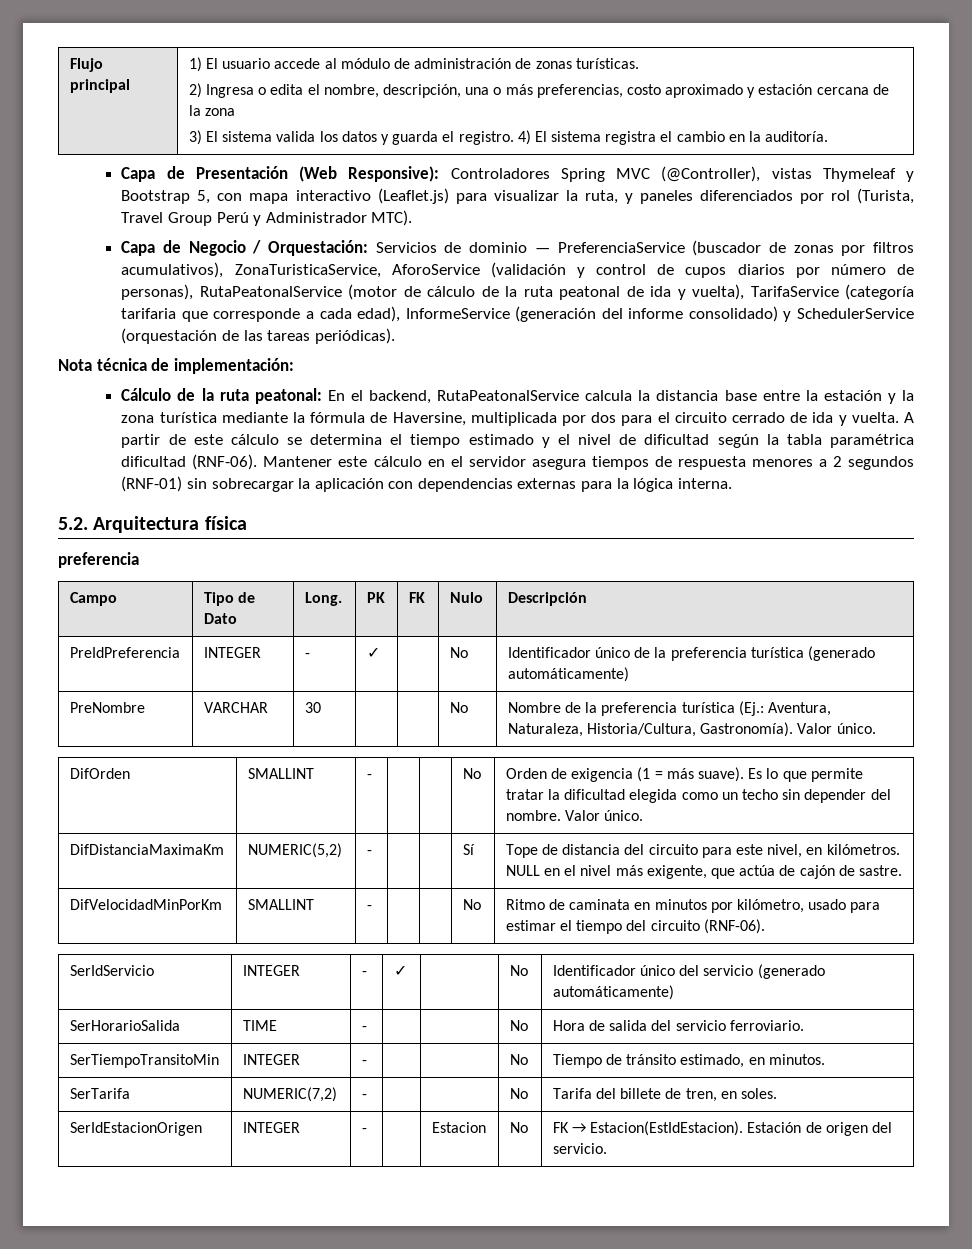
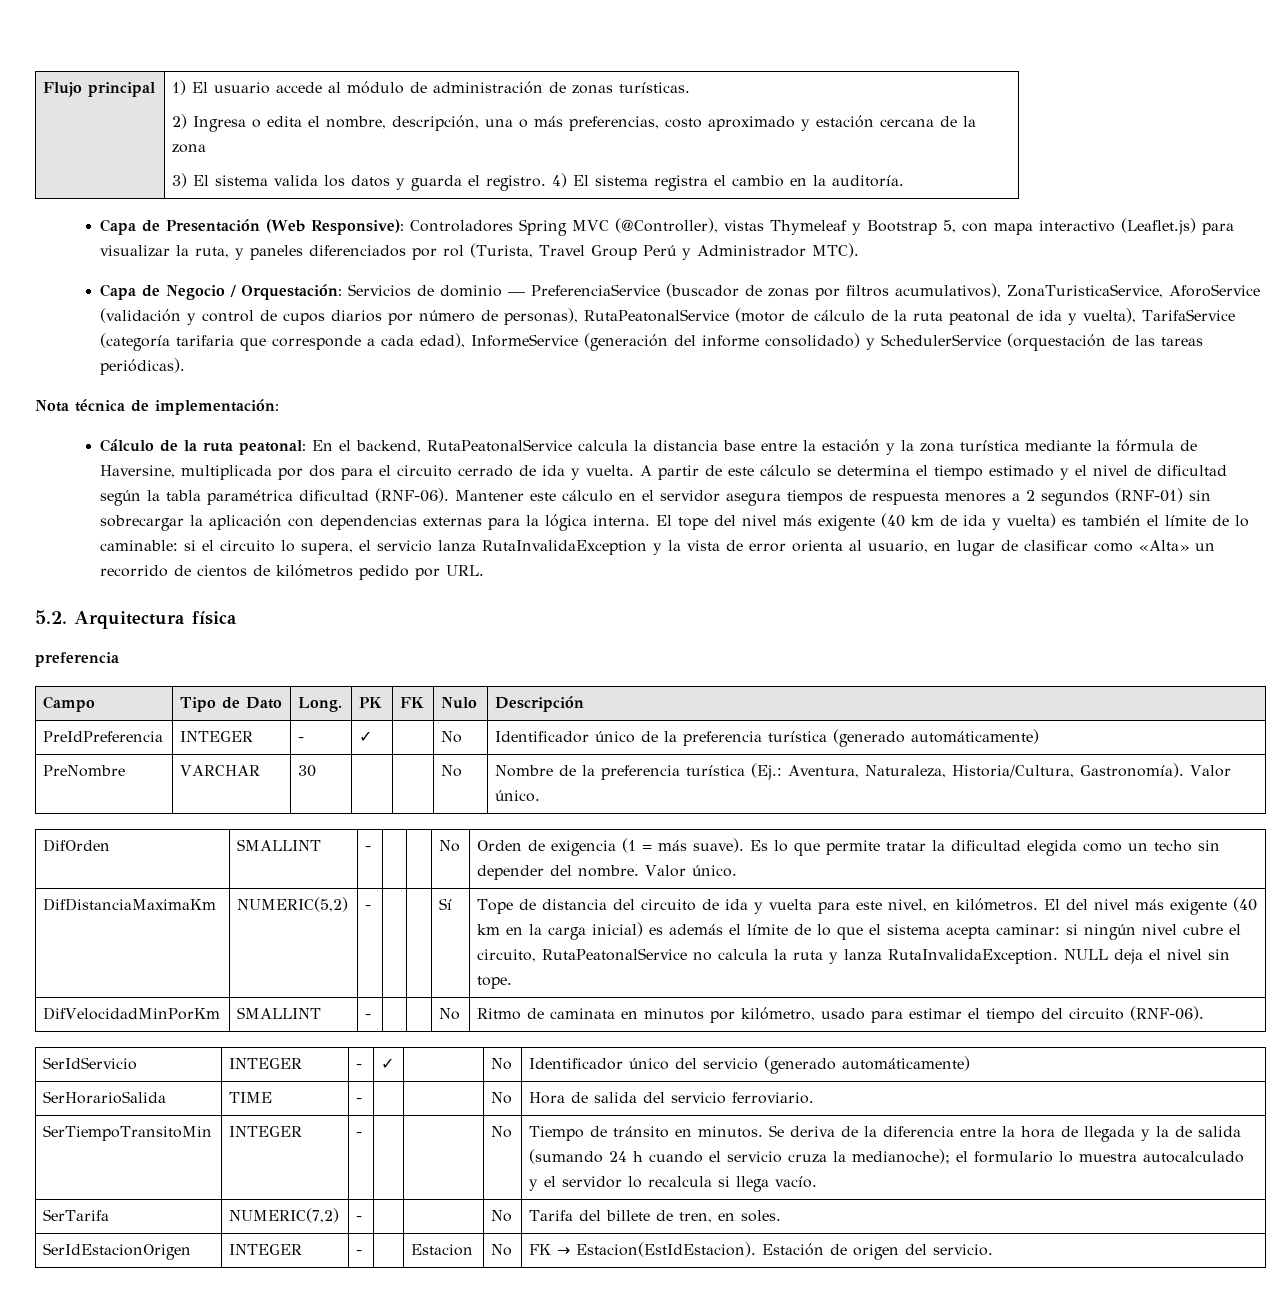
+ El tope del nivel más exigente (40 km de ida y vuelta) es también el límite de lo caminable: si el circuito lo supera, el servicio lanza RutaInvalidaException y la vista de error orienta al usuario, en lugar de clasificar como «Alta» un recorrido de cientos de kilómetros pedido por URL.
- Tope de distancia del circuito para este nivel, en kilómetros.
+ Tope de distancia del circuito de ida y vuelta para este nivel, en kilómetros.
- NULL en el nivel más exigente, que actúa de cajón de sastre.
+ El del nivel más exigente (40 km en la carga inicial) es además el límite de lo que el sistema acepta caminar: si ningún nivel cubre el circuito, RutaPeatonalService no calcula la ruta y lanza RutaInvalidaException. NULL deja el nivel sin tope.
- Tiempo de tránsito estimado, en minutos.
+ Tiempo de tránsito en minutos. Se deriva de la diferencia entre la hora de llegada y la de salida (sumando 24 h cuando el servicio cruza la medianoche); el formulario lo muestra autocalculado y el servidor lo recalcula si llega vacío.

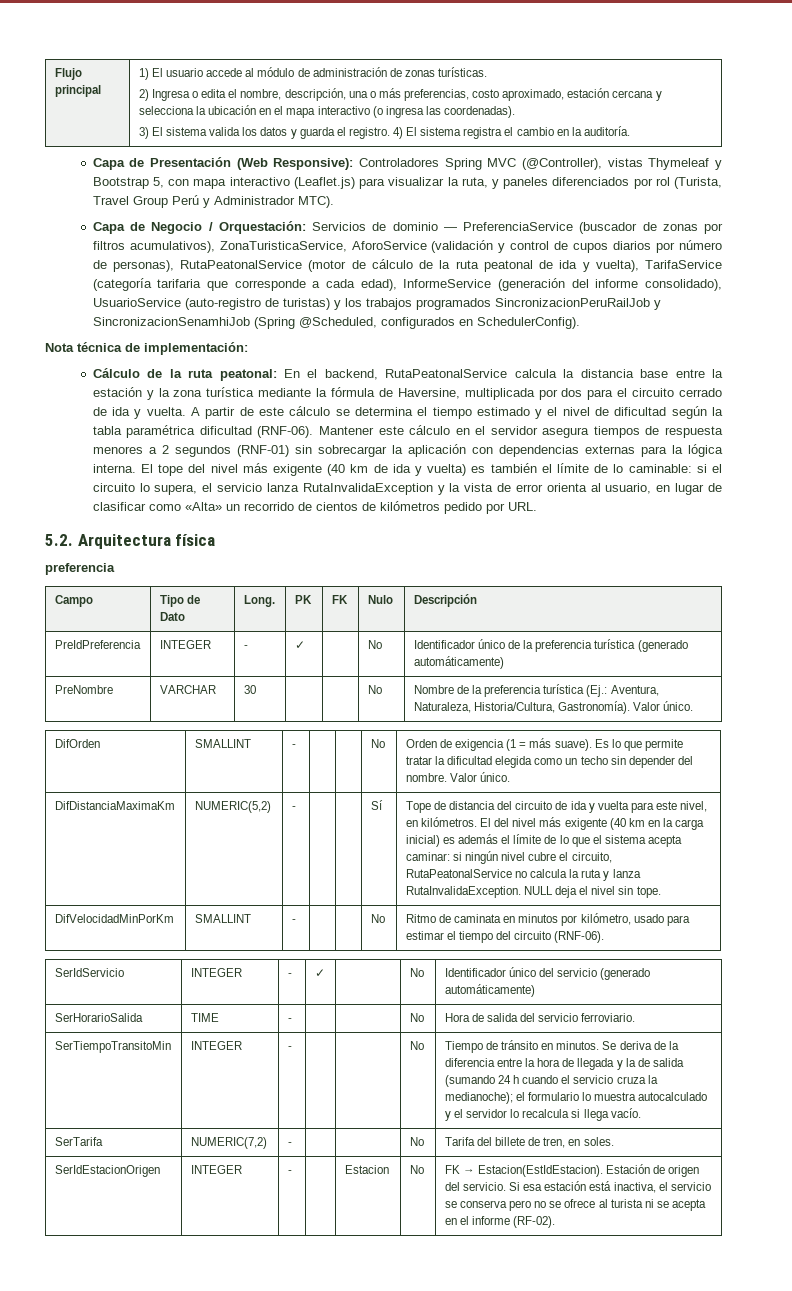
- 2) Ingresa o edita el nombre, descripción, una o más preferencias, costo aproximado y estación cercana de la zona
+ 2) Ingresa o edita el nombre, descripción, una o más preferencias, costo aproximado, estación cercana y selecciona la ubicación en el mapa interactivo (o ingresa las coordenadas).
- Capa de Negocio / Orquestación: Servicios de dominio — PreferenciaService (buscador de zonas por filtros acumulativos), ZonaTuristicaService, AforoService (validación y control de cupos diarios por número de personas), RutaPeatonalService (motor de cálculo de la ruta peatonal de ida y vuelta), TarifaService (categoría tarifaria que corresponde a cada edad), InformeService (generación del informe consolidado) y SchedulerService (orquestación de las tareas periódicas).
+ Capa de Negocio / Orquestación: Servicios de dominio — PreferenciaService (buscador de zonas por filtros acumulativos), ZonaTuristicaService, AforoService (validación y control de cupos diarios por número de personas), RutaPeatonalService (motor de cálculo de la ruta peatonal de ida y vuelta), TarifaService (categoría tarifaria que corresponde a cada edad), InformeService (generación del informe consolidado), UsuarioService (auto-registro de turistas) y los trabajos programados SincronizacionPeruRailJob y SincronizacionSenamhiJob (Spring @Scheduled, configurados en SchedulerConfig).
- SerIdEstacionOrigen | INTEGER | - | | Estacion | No | FK → Estacion(EstIdEstacion). Estación de origen del servicio.
+ SerIdEstacionOrigen | INTEGER | - | | Estacion | No | FK → Estacion(EstIdEstacion). Estación de origen del servicio. Si esa estación está inactiva, el servicio se conserva pero no se ofrece al turista ni se acepta en el informe (RF-02).

